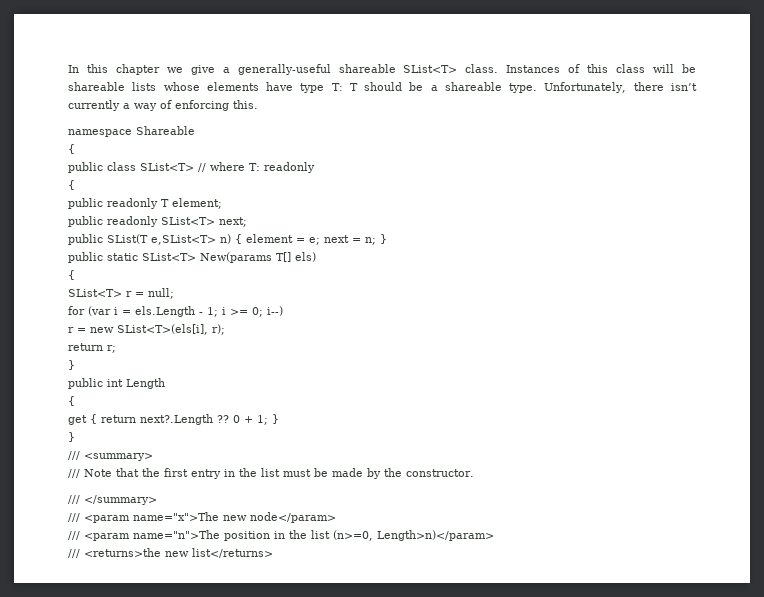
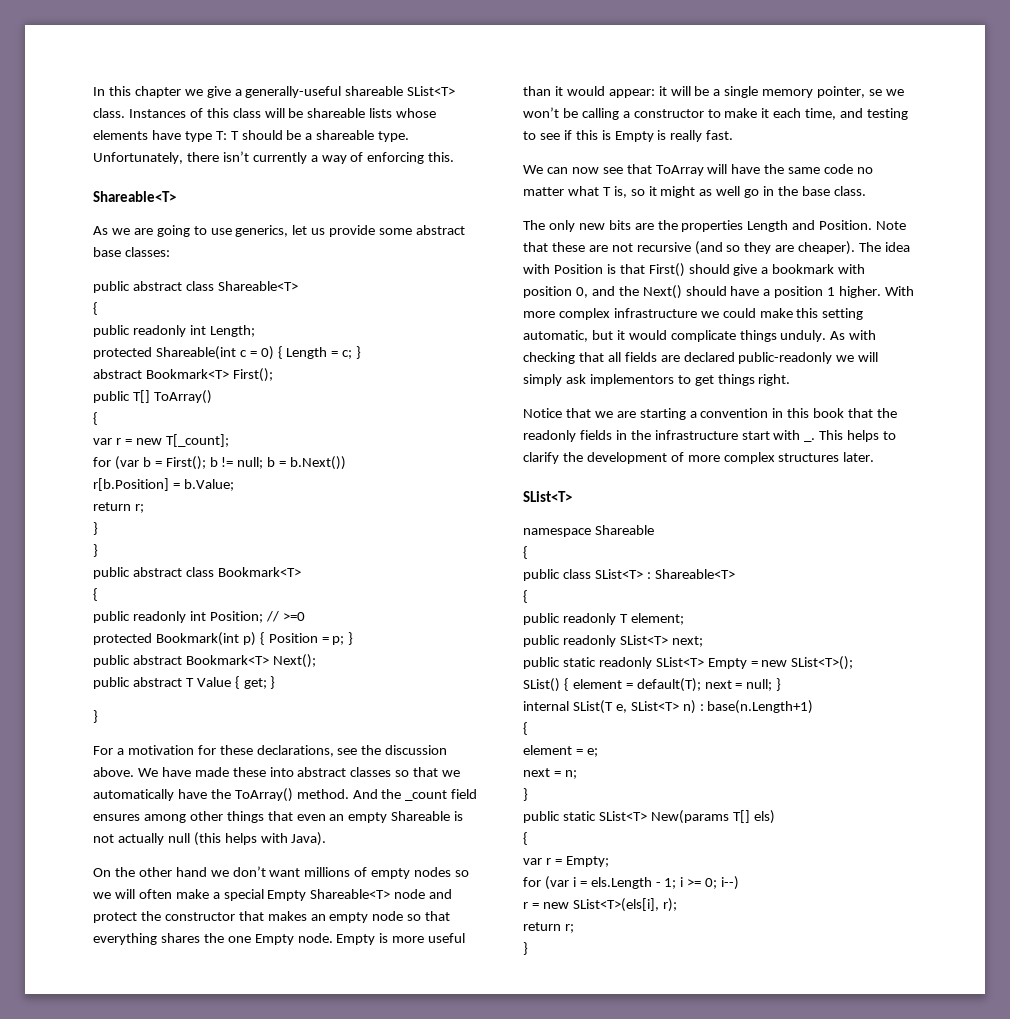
  Unfortunately, there isn’t currently a way of enforcing this.
+ Shareable<T>
+ As we are going to use generics, let us provide some abstract base classes:
+ public abstract class Shareable<T>
+ {
+ public readonly int Length;
+ protected Shareable(int c = 0) { Length = c; }
+ abstract Bookmark<T> First();
+ public T[] ToArray()
+ {
+ var r = new T[_count];
+ for (var b = First(); b != null; b = b.Next())
+ r[b.Position] = b.Value;
+ return r;
+ }
+ }
+ public abstract class Bookmark<T>
+ {
+ public readonly int Position; // >=0
+ protected Bookmark(int p) { Position = p; }
+ public abstract Bookmark<T> Next();
+ public abstract T Value { get; }
+ }
+ For a motivation for these declarations, see the discussion above. We have made these into abstract classes so that we automatically have the ToArray() method. And the _count field ensures among other things that even an empty Shareable is not actually null (this helps with Java).
+ On the other hand we don’t want millions of empty nodes so we will often make a special Empty Shareable<T> node and protect the constructor that makes an empty node so that everything shares the one Empty node. Empty is more useful than it would appear: it will be a single memory pointer, se we won’t be calling a constructor to make it each time, and testing to see if this is Empty is really fast.
+ We can now see that ToArray will have the same code no matter what T is, so it might as well go in the base class.
+ The only new bits are the properties Length and Position. Note that these are not recursive (and so they are cheaper). The idea with Position is that First() should give a bookmark with position 0, and the Next() should have a position 1 higher. With more complex infrastructure we could make this setting automatic, but it would complicate things unduly. As with checking that all fields are declared public-readonly we will simply ask implementors to get things right.
+ Notice that we are starting a convention in this book that the readonly fields in the infrastructure start with _. This helps to clarify the development of more complex structures later.
+ SList<T>
- public class SList<T> // where T: readonly
+ public class SList<T> : Shareable<T>
- public SList(T e,SList<T> n) { element = e; next = n; }
+ public static readonly SList<T> Empty = new SList<T>();
+ SList() { element = default(T); next = null; }
+ internal SList(T e, SList<T> n) : base(n.Length+1)
+ {
+ element = e;
+ next = n;
+ }
- SList<T> r = null;
+ var r = Empty;
- public int Length
- {
- get { return next?.Length ?? 0 + 1; }
- }
- /// <summary>
- /// Note that the first entry in the list must be made by the constructor.
- /// </summary>
- /// <param name="x">The new node</param>
- /// <param name="n">The position in the list (n>=0, Length>n)</param>
- /// <returns>the new list</returns>

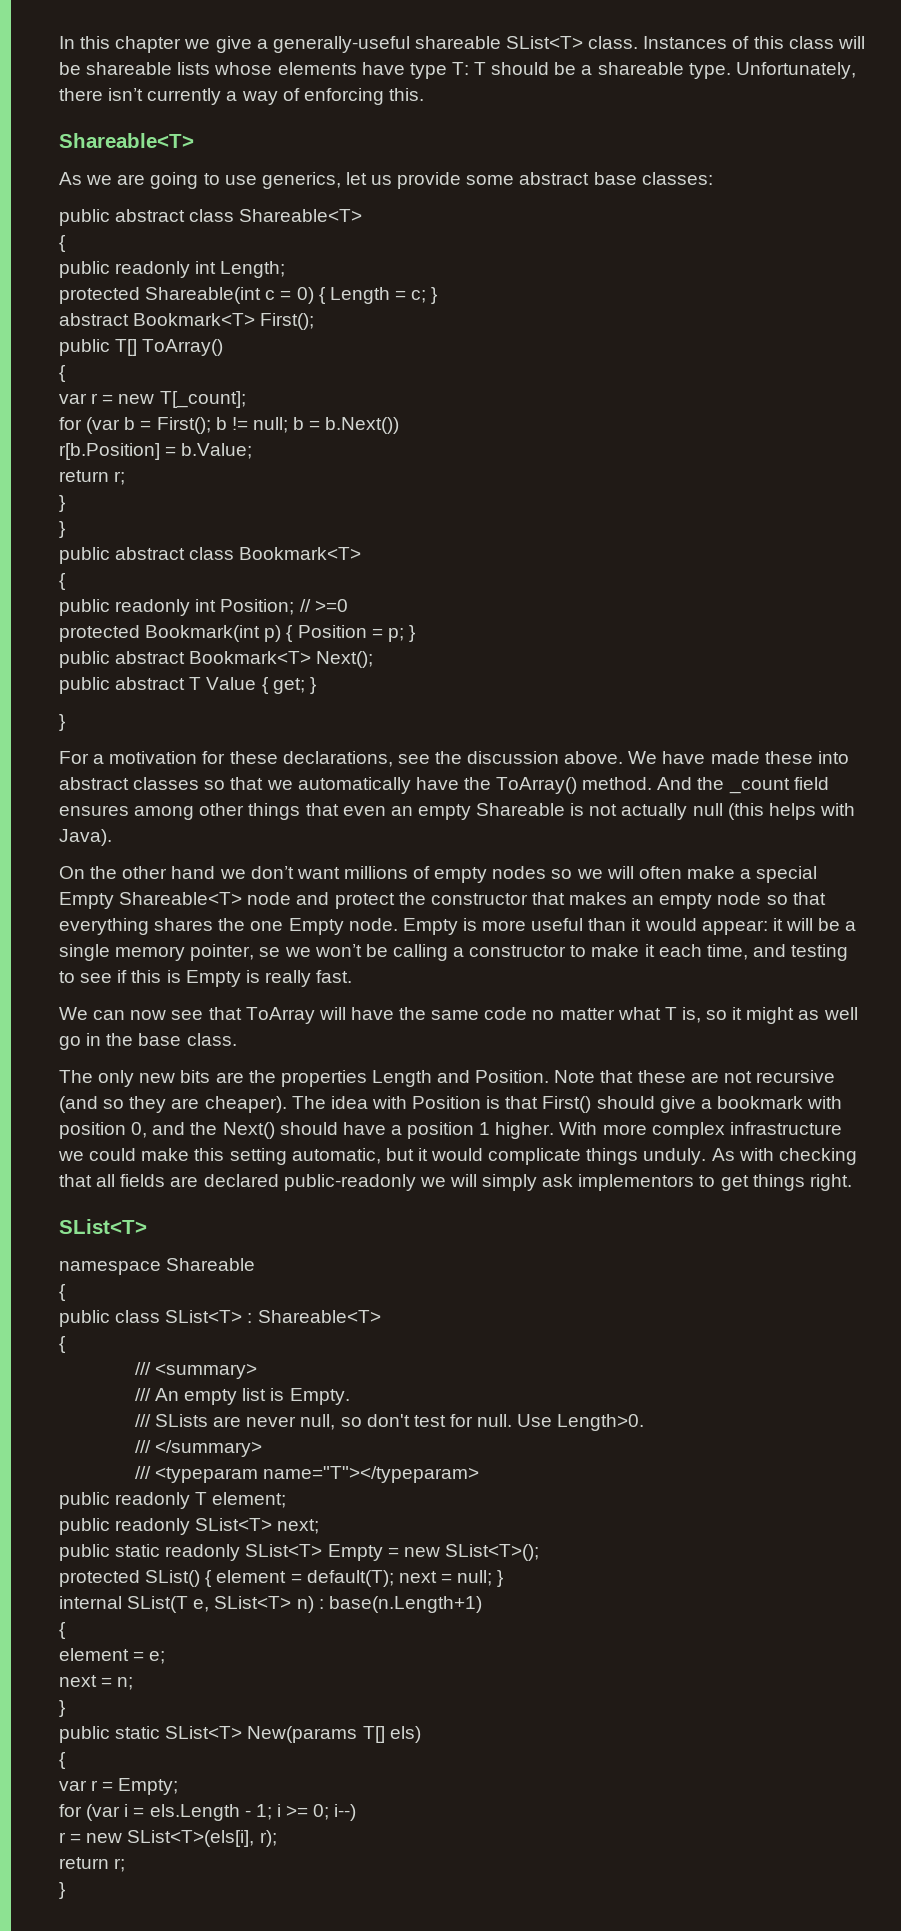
- Notice that we are starting a convention in this book that the readonly fields in the infrastructure start with _. This helps to clarify the development of more complex structures later.
+ /// <summary>
+ /// An empty list is Empty.
+ /// SLists are never null, so don't test for null. Use Length>0.
+ /// </summary>
+ /// <typeparam name="T"></typeparam>
- SList() { element = default(T); next = null; }
+ protected SList() { element = default(T); next = null; }

